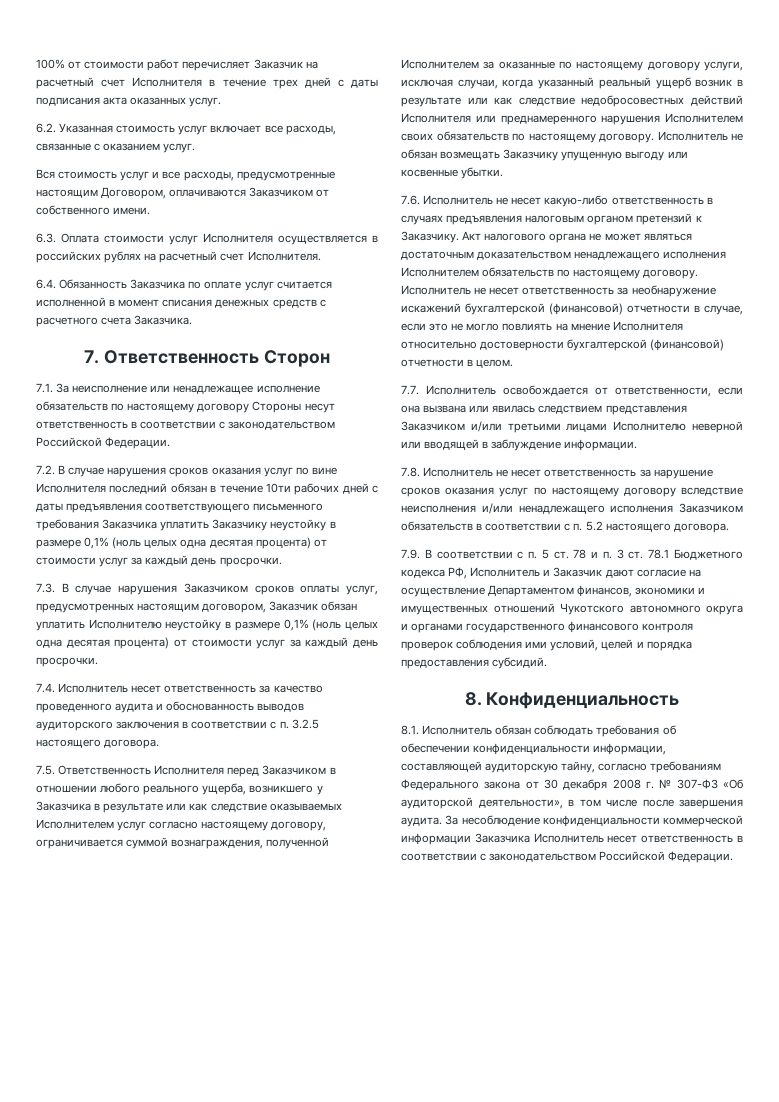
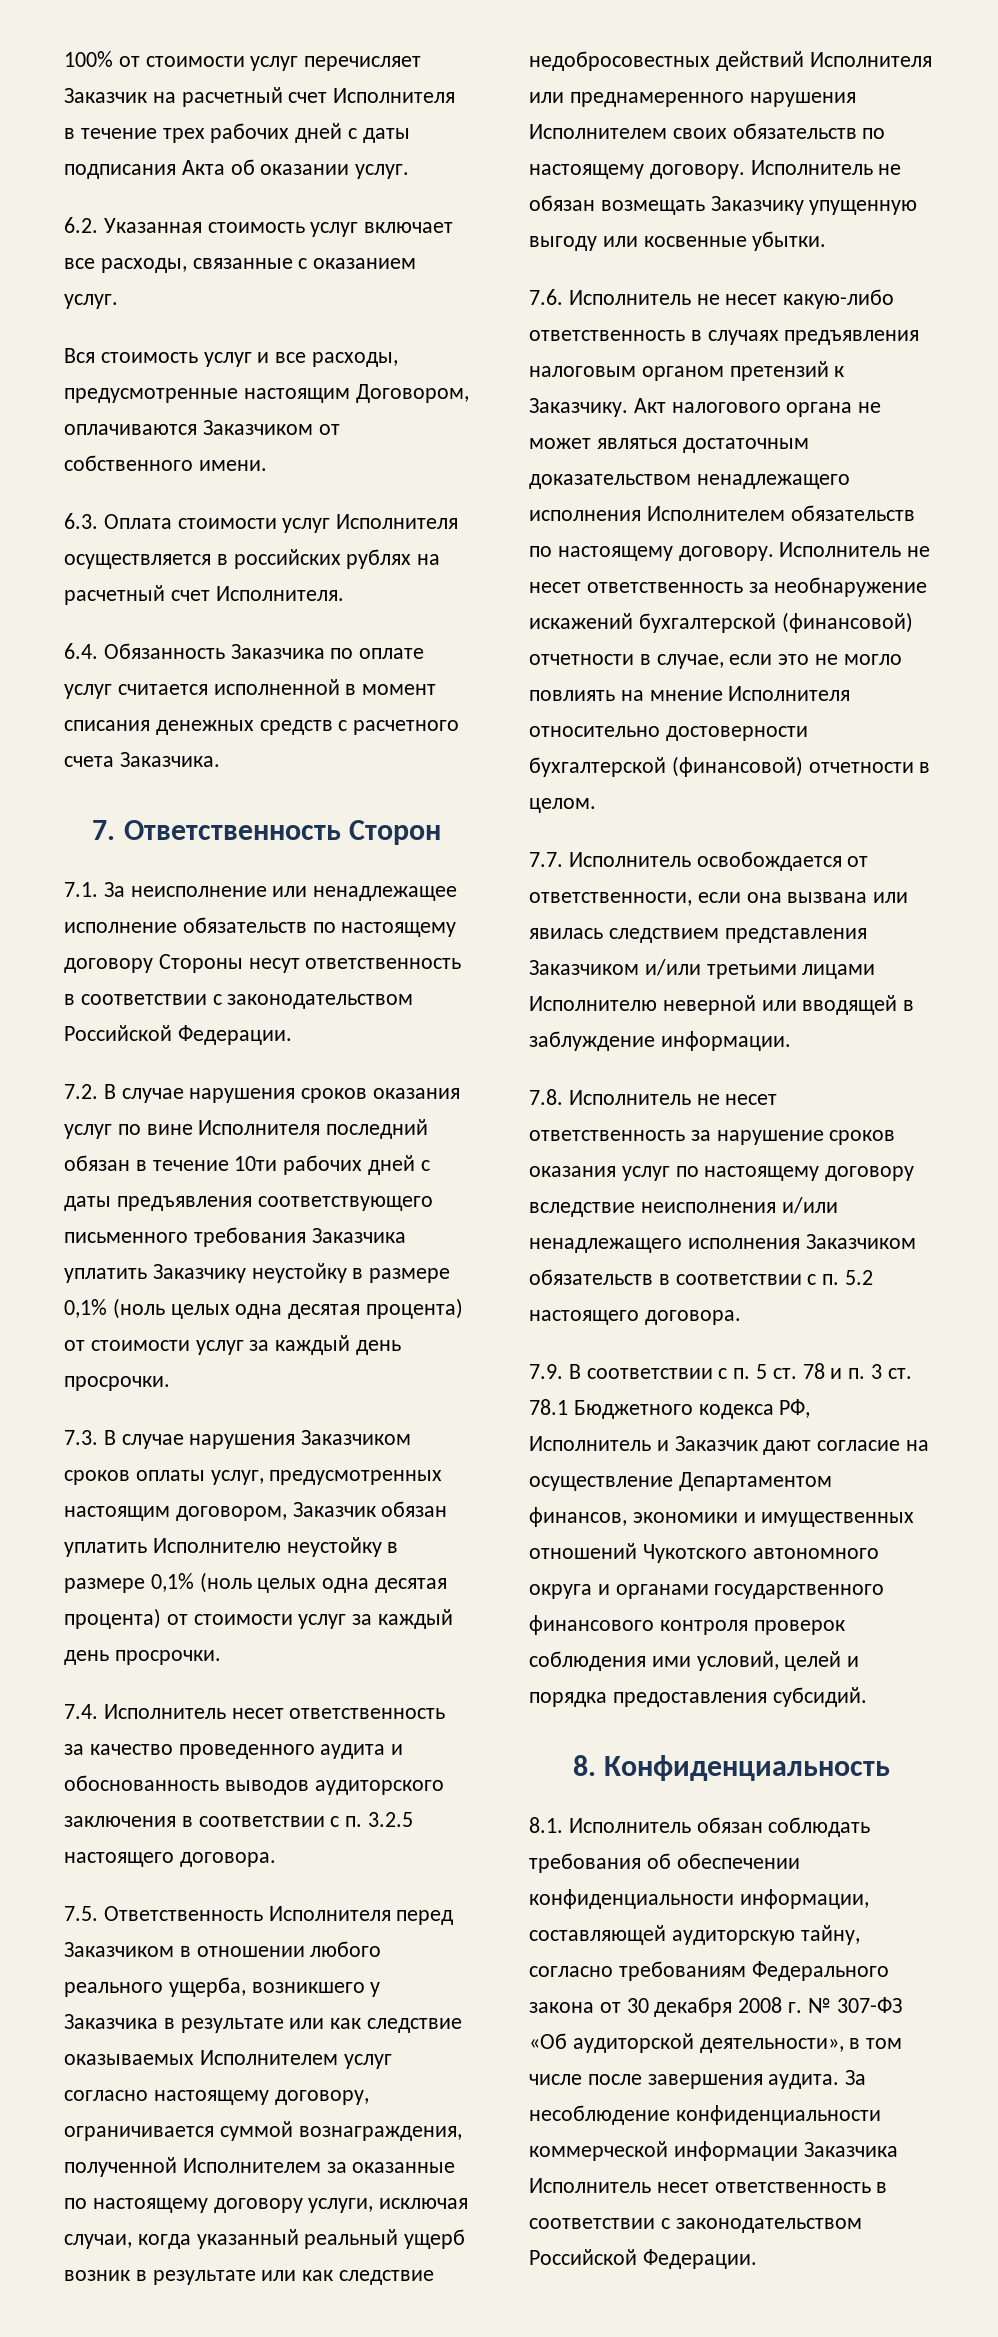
- 100% от стоимости работ перечисляет Заказчик на расчетный счет Исполнителя в течение трех дней с даты подписания акта оказанных услуг.
+ 100% от стоимости услуг перечисляет Заказчик на расчетный счет Исполнителя в течение трех рабочих дней с даты подписания Акта об оказании услуг.

